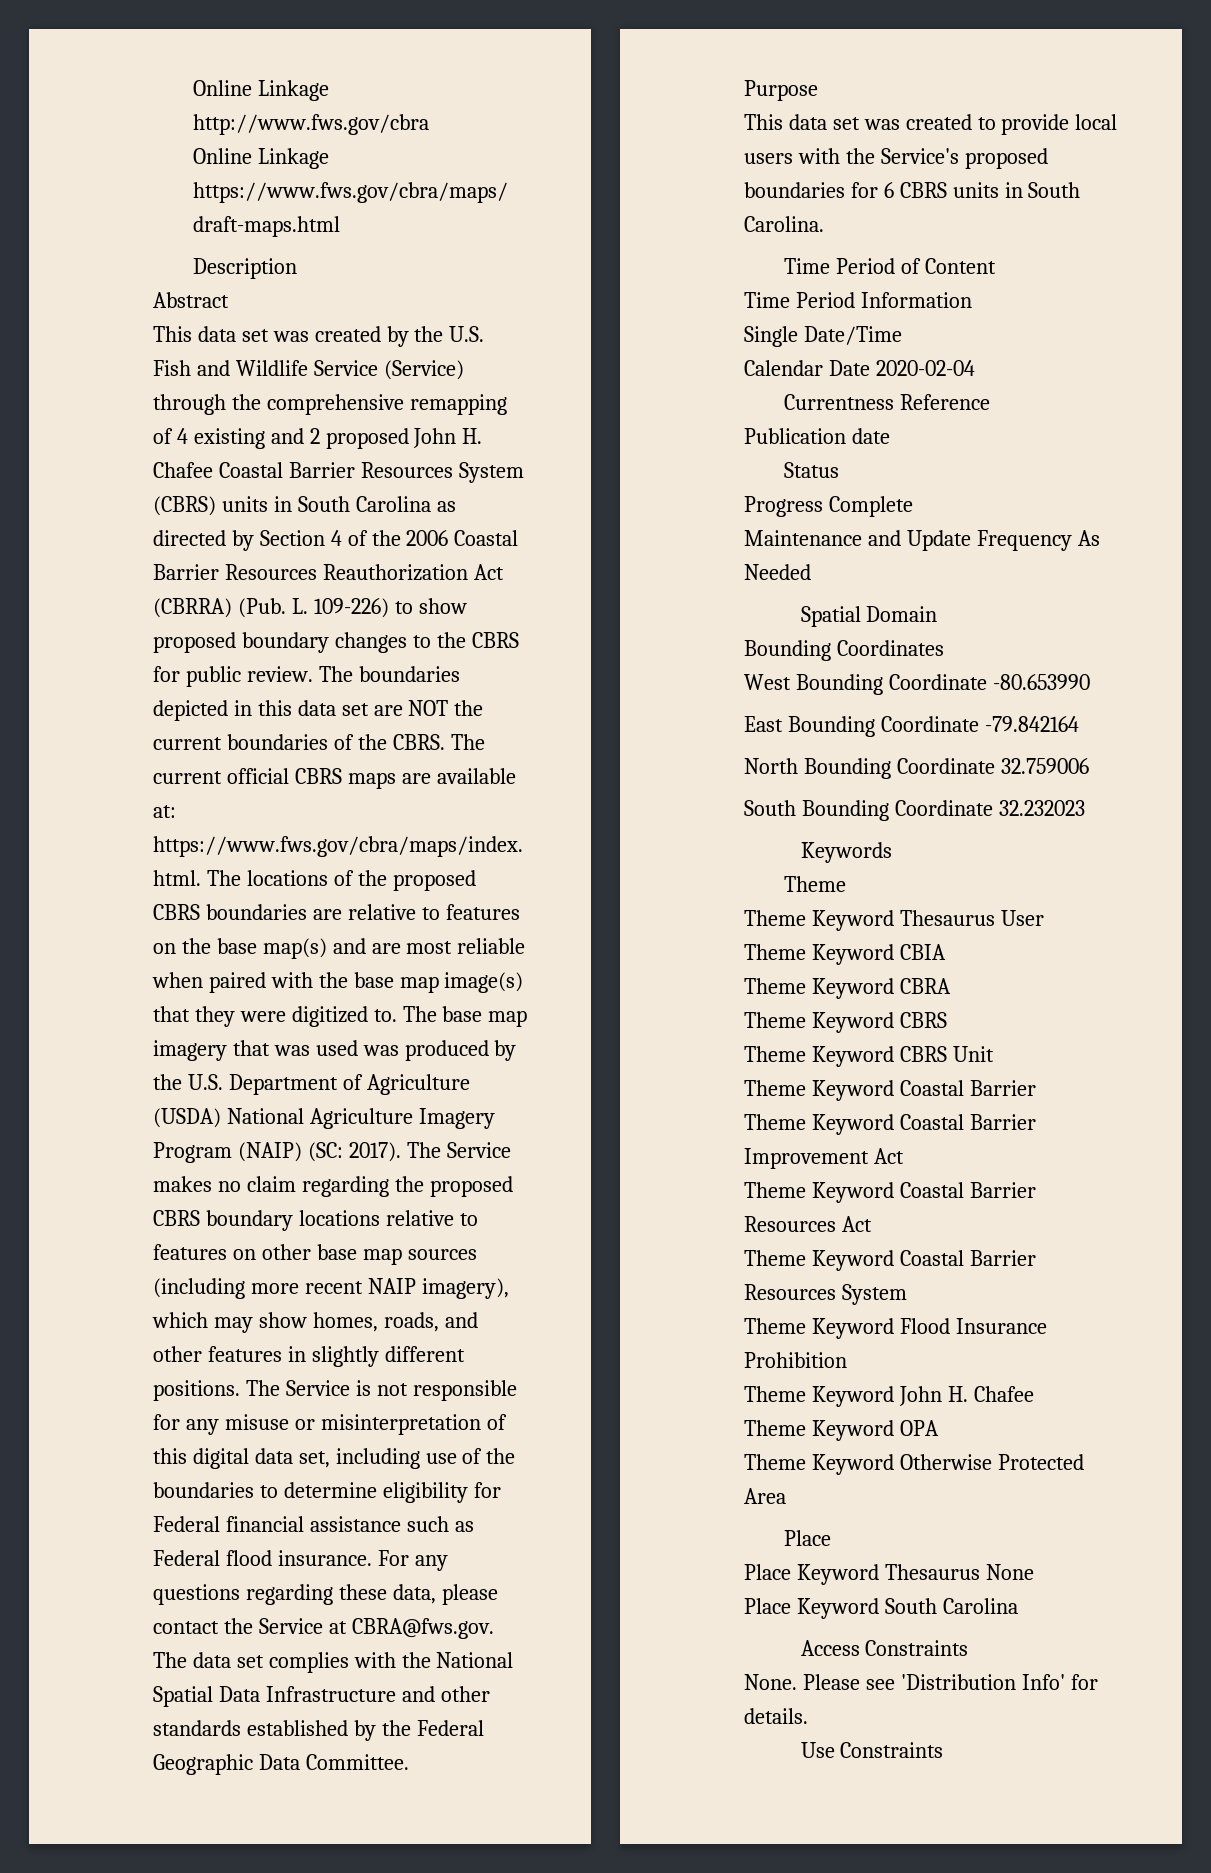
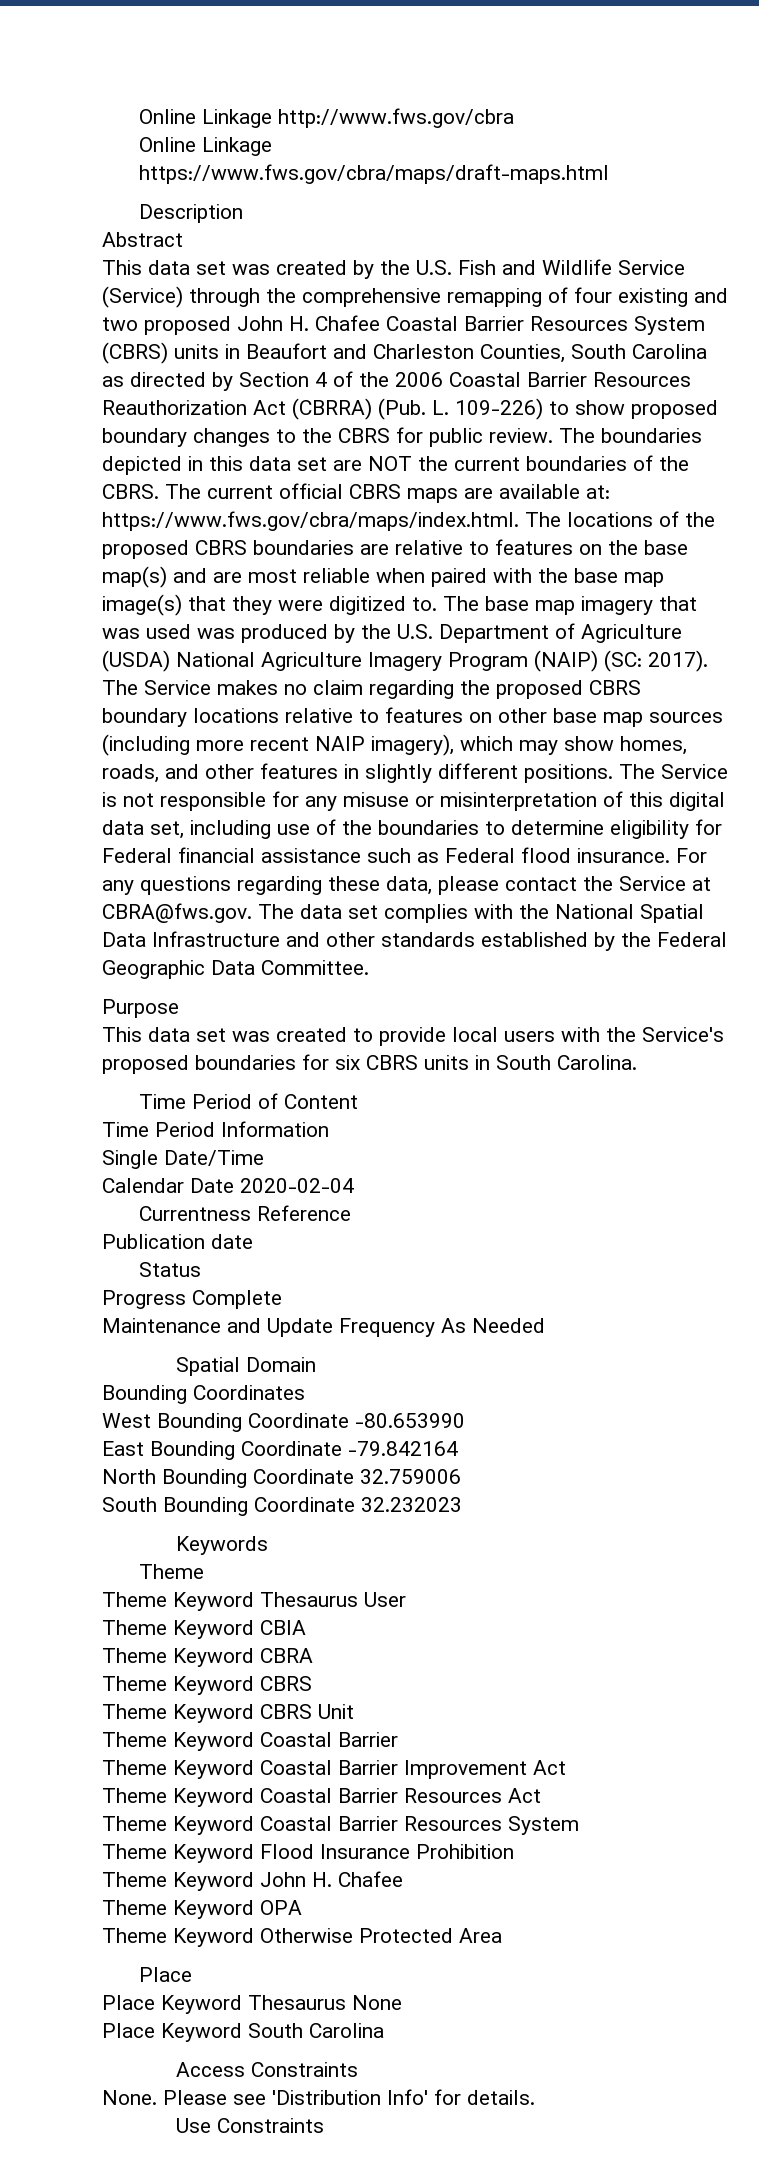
- This data set was created by the U.S. Fish and Wildlife Service (Service) through the comprehensive remapping of 4 existing and 2 proposed John H. Chafee Coastal Barrier Resources System (CBRS) units in South Carolina as directed by Section 4 of the 2006 Coastal Barrier Resources Reauthorization Act (CBRRA) (Pub. L. 109-226) to show proposed boundary changes to the CBRS for public review.
+ This data set was created by the U.S. Fish and Wildlife Service (Service) through the comprehensive remapping of four existing and two proposed John H. Chafee Coastal Barrier Resources System (CBRS) units in Beaufort and Charleston Counties, South Carolina as directed by Section 4 of the 2006 Coastal Barrier Resources Reauthorization Act (CBRRA) (Pub. L. 109-226) to show proposed boundary changes to the CBRS for public review.
- This data set was created to provide local users with the Service's proposed boundaries for 6 CBRS units in South Carolina.
+ This data set was created to provide local users with the Service's proposed boundaries for six CBRS units in South Carolina.

